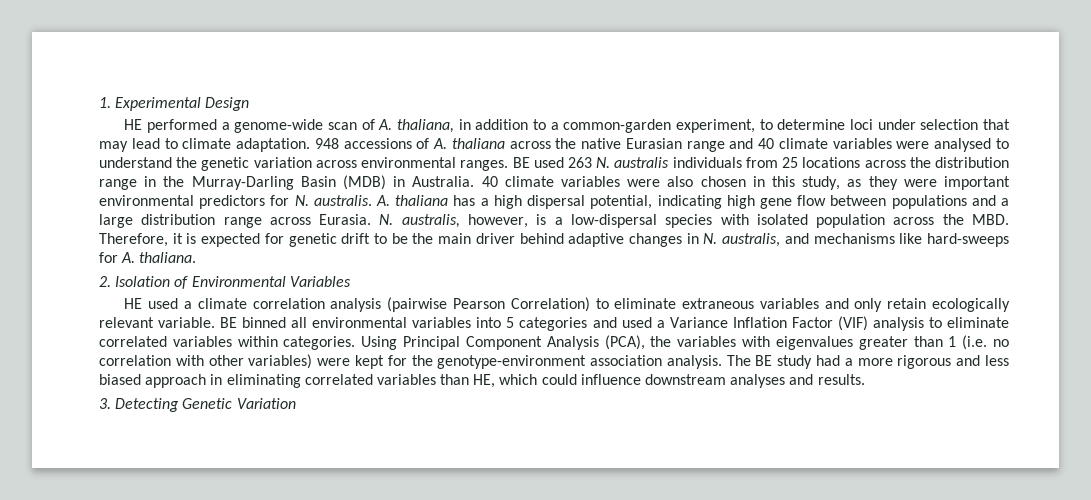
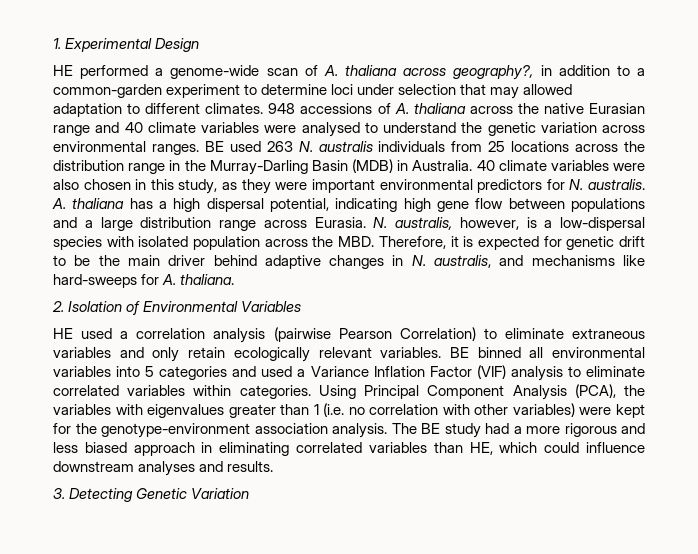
- HE performed a genome-wide scan of A. thaliana, in addition to a common-garden experiment, to determine loci under selection that may lead to climate adaptation.
+ HE performed a genome-wide scan of A. thaliana across geography?, in addition to a common-garden experiment to determine loci under selection that may allowed adaptation to different climates.
- HE used a climate correlation analysis (pairwise Pearson Correlation) to eliminate extraneous variables and only retain ecologically relevant variable.
+ HE used a correlation analysis (pairwise Pearson Correlation) to eliminate extraneous variables and only retain ecologically relevant variables.

